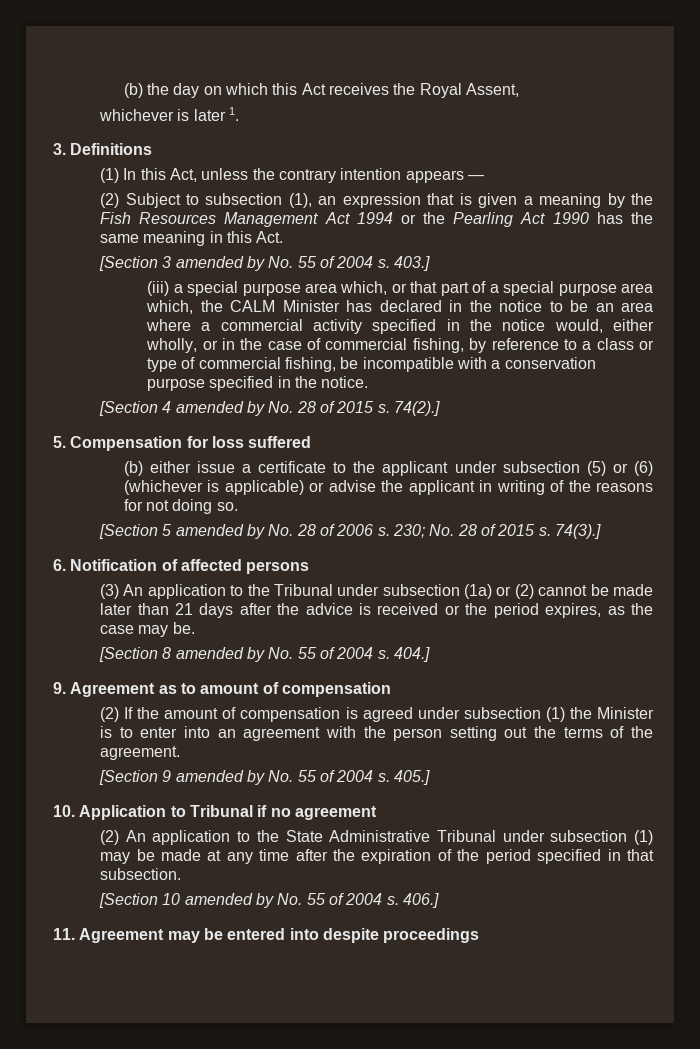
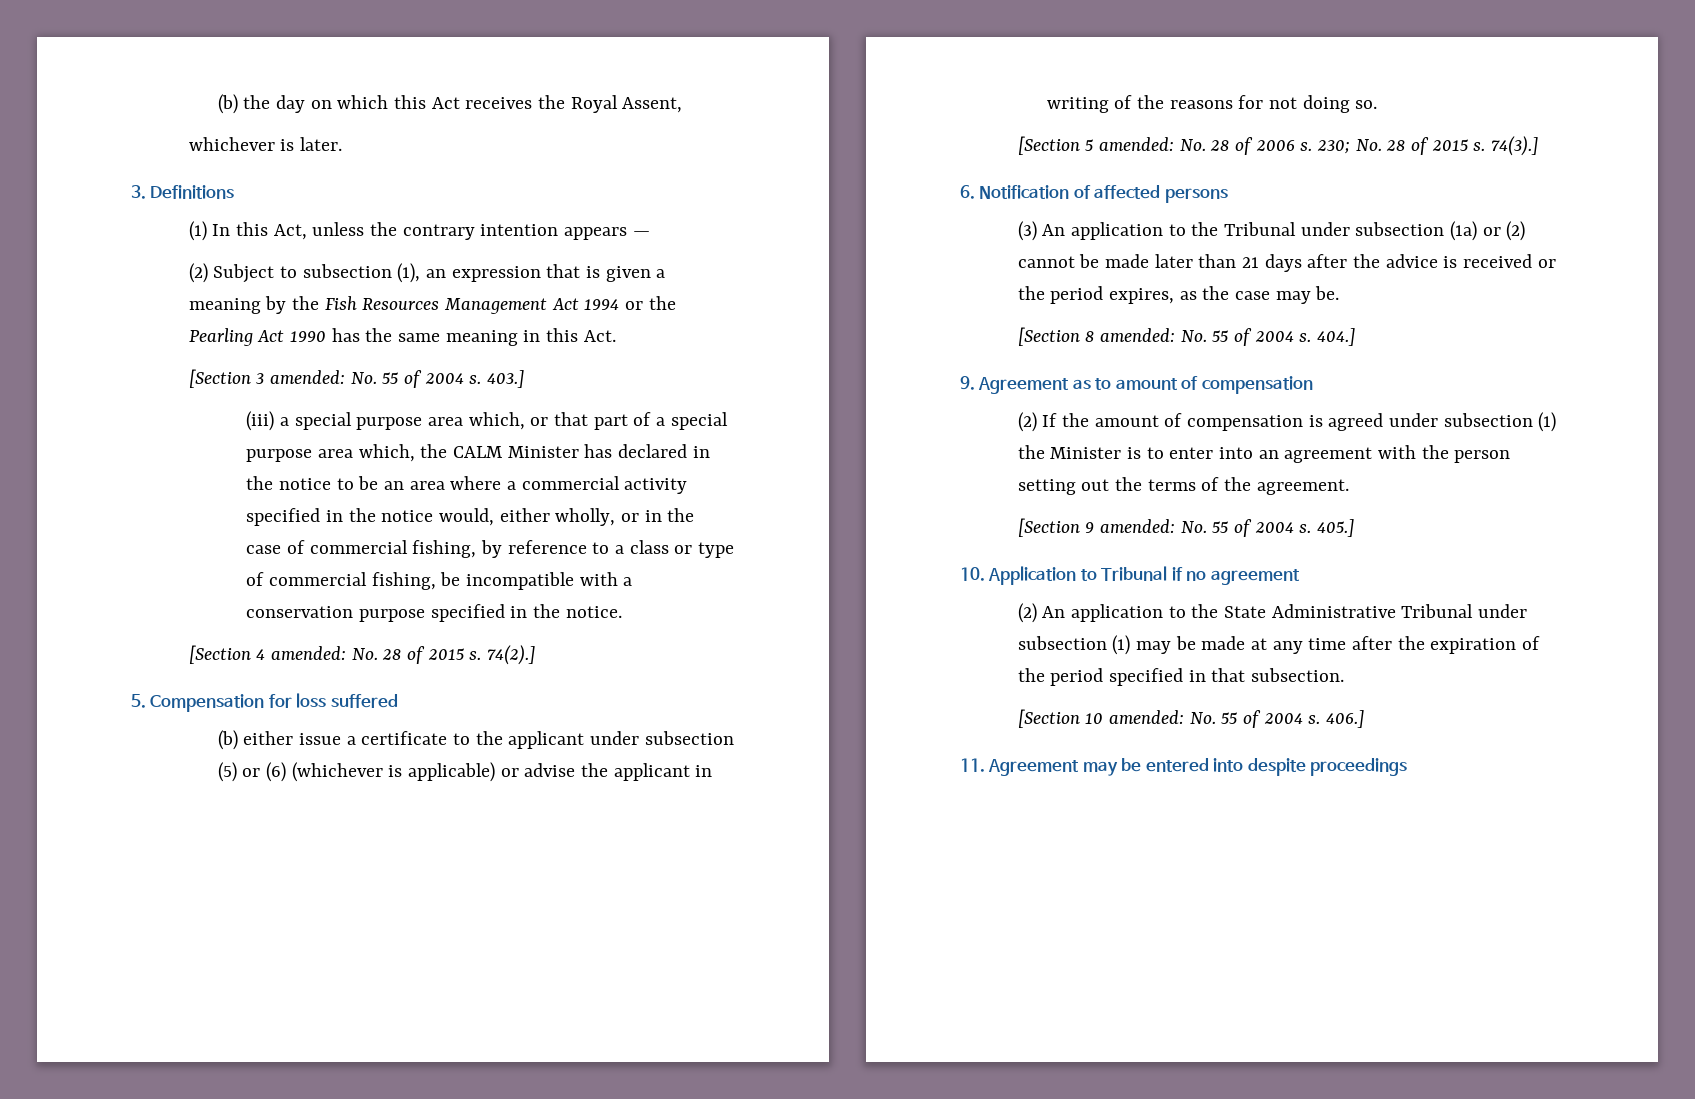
- whichever is later 1.
+ whichever is later.
- [Section 3 amended by No. 55 of 2004 s.
+ [Section 3 amended: No. 55 of 2004 s.
- [Section 4 amended by No. 28 of 2015 s.
+ [Section 4 amended: No. 28 of 2015 s.
- [Section 5 amended by No. 28 of 2006 s.
+ [Section 5 amended: No. 28 of 2006 s.
- [Section 8 amended by No. 55 of 2004 s.
+ [Section 8 amended: No. 55 of 2004 s.
- [Section 9 amended by No. 55 of 2004 s.
+ [Section 9 amended: No. 55 of 2004 s.
- [Section 10 amended by No. 55 of 2004 s.
+ [Section 10 amended: No. 55 of 2004 s.

